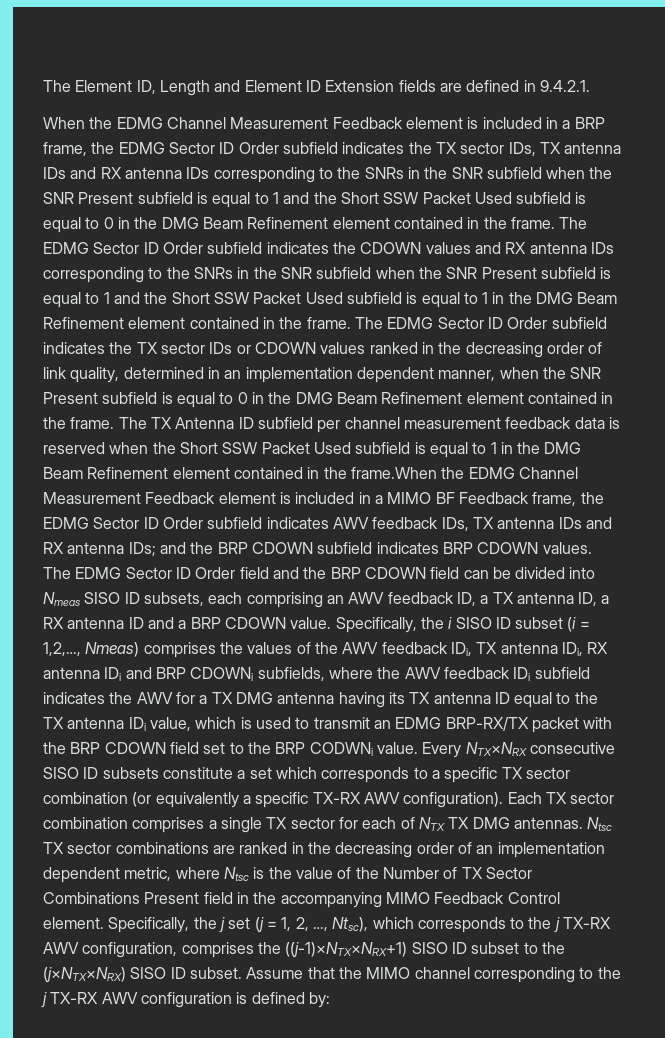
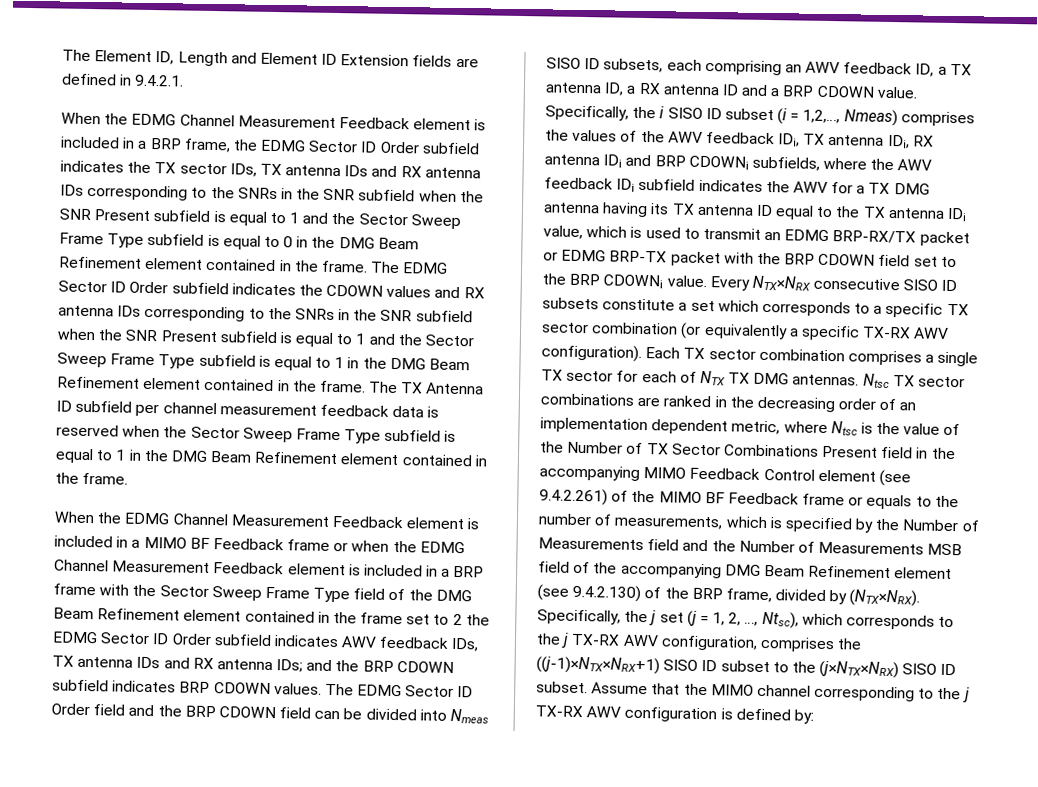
- When the EDMG Channel Measurement Feedback element is included in a BRP frame, the EDMG Sector ID Order subfield indicates the TX sector IDs, TX antenna IDs and RX antenna IDs corresponding to the SNRs in the SNR subfield when the SNR Present subfield is equal to 1 and the Short SSW Packet Used subfield is equal to 0 in the DMG Beam Refinement element contained in the frame.
+ When the EDMG Channel Measurement Feedback element is included in a BRP frame, the EDMG Sector ID Order subfield indicates the TX sector IDs, TX antenna IDs and RX antenna IDs corresponding to the SNRs in the SNR subfield when the SNR Present subfield is equal to 1 and the Sector Sweep Frame Type subfield is equal to 0 in the DMG Beam Refinement element contained in the frame.
- The EDMG Sector ID Order subfield indicates the CDOWN values and RX antenna IDs corresponding to the SNRs in the SNR subfield when the SNR Present subfield is equal to 1 and the Short SSW Packet Used subfield is equal to 1 in the DMG Beam Refinement element contained in the frame.
+ The EDMG Sector ID Order subfield indicates the CDOWN values and RX antenna IDs corresponding to the SNRs in the SNR subfield when the SNR Present subfield is equal to 1 and the Sector Sweep Frame Type subfield is equal to 1 in the DMG Beam Refinement element contained in the frame.
- The EDMG Sector ID Order subfield indicates the TX sector IDs or CDOWN values ranked in the decreasing order of link quality, determined in an implementation dependent manner, when the SNR Present subfield is equal to 0 in the DMG Beam Refinement element contained in the frame. The TX Antenna ID subfield per channel measurement feedback data is reserved when the Short SSW Packet Used subfield is equal to 1 in the DMG Beam Refinement element contained in the frame.When the EDMG Channel Measurement Feedback element is included in a MIMO BF Feedback frame, the EDMG Sector ID Order subfield indicates AWV feedback IDs, TX antenna IDs and RX antenna IDs;
+ The TX Antenna ID subfield per channel measurement feedback data is reserved when the Sector Sweep Frame Type subfield is equal to 1 in the DMG Beam Refinement element contained in the frame.
+ When the EDMG Channel Measurement Feedback element is included in a MIMO BF Feedback frame or when the EDMG Channel Measurement Feedback element is included in a BRP frame with the Sector Sweep Frame Type field of the DMG Beam Refinement element contained in the frame set to 2 the EDMG Sector ID Order subfield indicates AWV feedback IDs, TX antenna IDs and RX antenna IDs;
- Specifically, the i SISO ID subset (i = 1,2,…, Nmeas) comprises the values of the AWV feedback IDi, TX antenna IDi, RX antenna IDi and BRP CDOWNi subfields, where the AWV feedback IDi subfield indicates the AWV for a TX DMG antenna having its TX antenna ID equal to the TX antenna IDi value, which is used to transmit an EDMG BRP-RX/TX packet with the BRP CDOWN field set to the BRP CODWNi value.
+ Specifically, the i SISO ID subset (i = 1,2,…, Nmeas) comprises the values of the AWV feedback IDi, TX antenna IDi, RX antenna IDi and BRP CDOWNi subfields, where the AWV feedback IDi subfield indicates the AWV for a TX DMG antenna having its TX antenna ID equal to the TX antenna IDi value, which is used to transmit an EDMG BRP-RX/TX packet or EDMG BRP-TX packet with the BRP CDOWN field set to the BRP CDOWNi value.
- Ntsc TX sector combinations are ranked in the decreasing order of an implementation dependent metric, where Ntsc is the value of the Number of TX Sector Combinations Present field in the accompanying MIMO Feedback Control element.
+ Ntsc TX sector combinations are ranked in the decreasing order of an implementation dependent metric, where Ntsc is the value of the Number of TX Sector Combinations Present field in the accompanying MIMO Feedback Control element (see 9.4.2.261) of the MIMO BF Feedback frame or equals to the number of measurements, which is specified by the Number of Measurements field and the Number of Measurements MSB field of the accompanying DMG Beam Refinement element (see 9.4.2.130) of the BRP frame, divided by (NTX×NRX).

